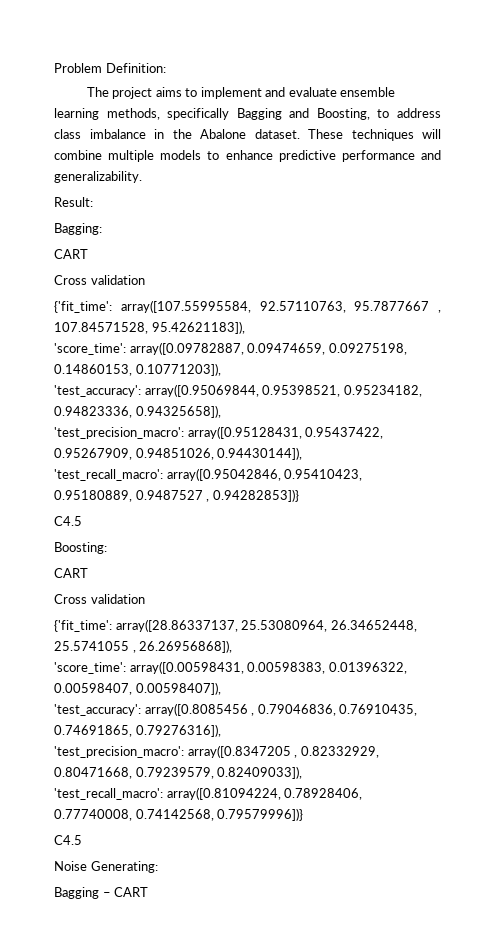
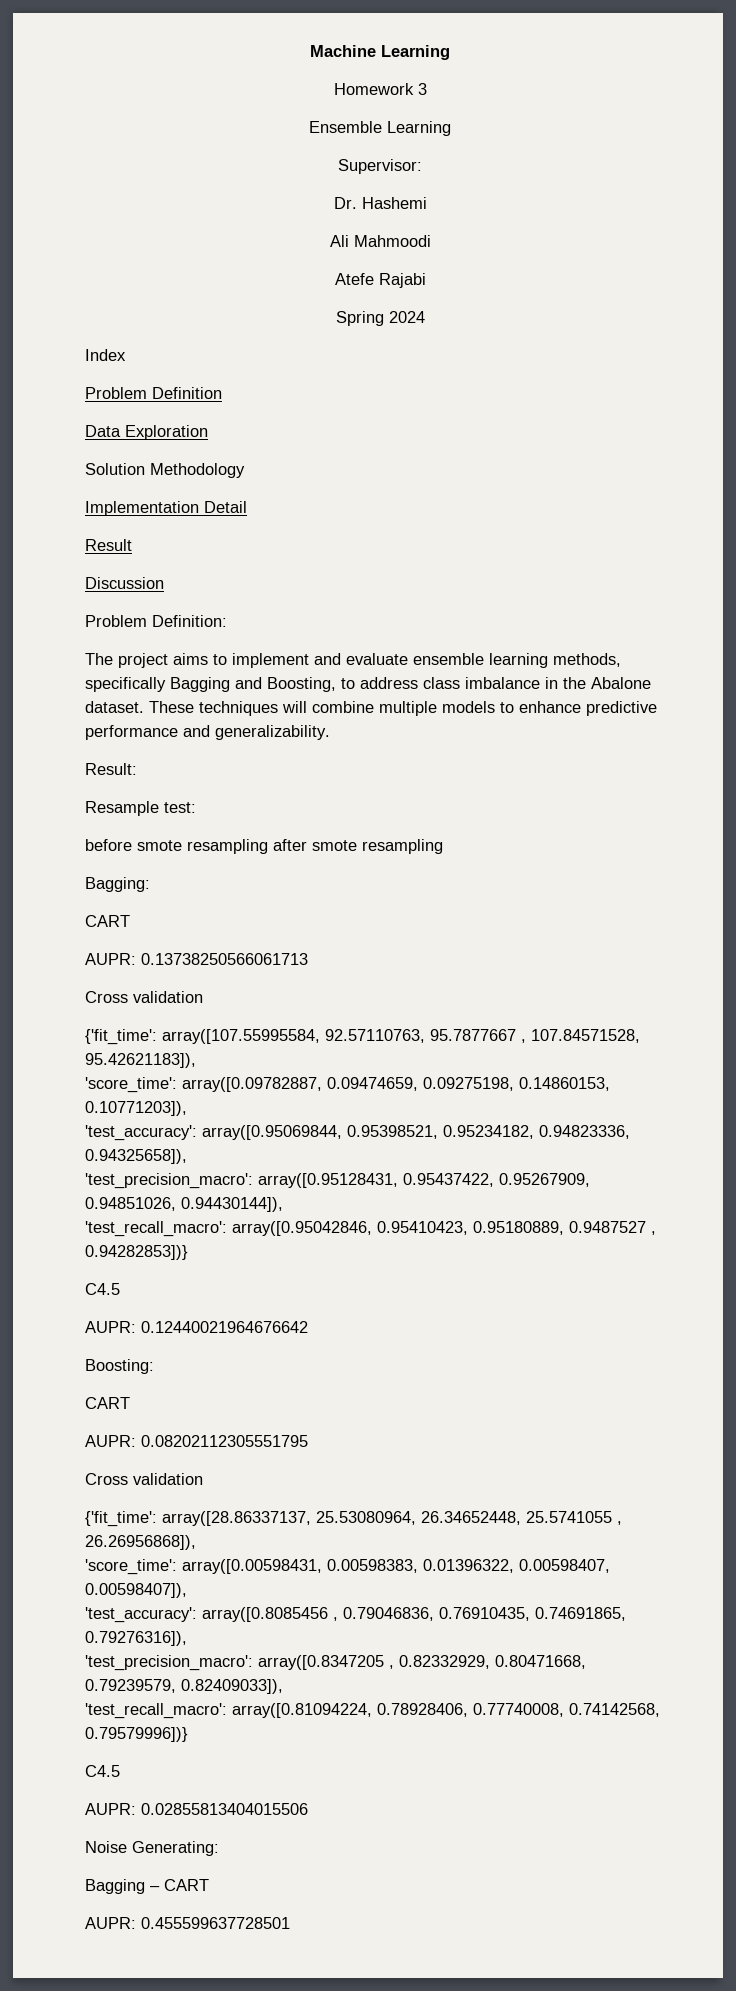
+ Machine Learning
+ Homework 3
+ Ensemble Learning
+ Supervisor:
+ Dr. Hashemi
+ Ali Mahmoodi
+ Atefe Rajabi
+ Spring 2024
+ Index
+ Problem Definition
+ Data Exploration
+ Solution Methodology
+ Implementation Detail
+ Result
+ Discussion
+ Resample test:
+ before smote resampling after smote resampling
+ AUPR: 0.13738250566061713
+ AUPR: 0.12440021964676642
+ AUPR: 0.08202112305551795
+ AUPR: 0.02855813404015506
+ AUPR: 0.455599637728501

